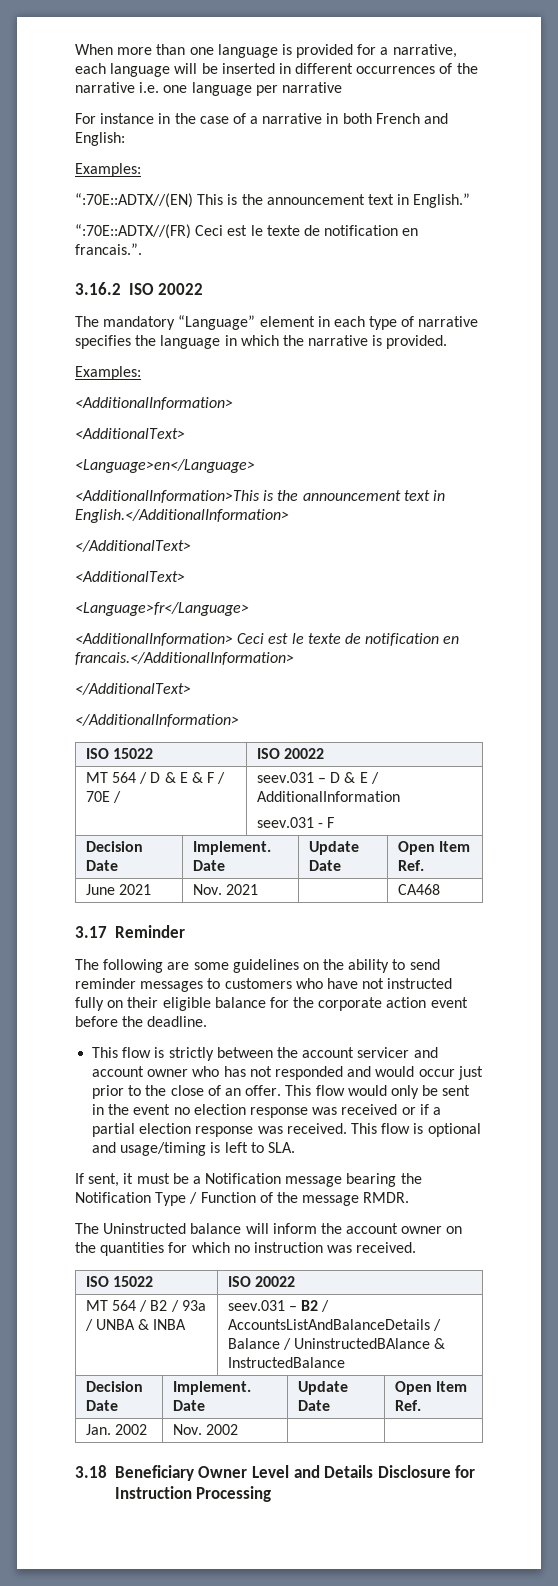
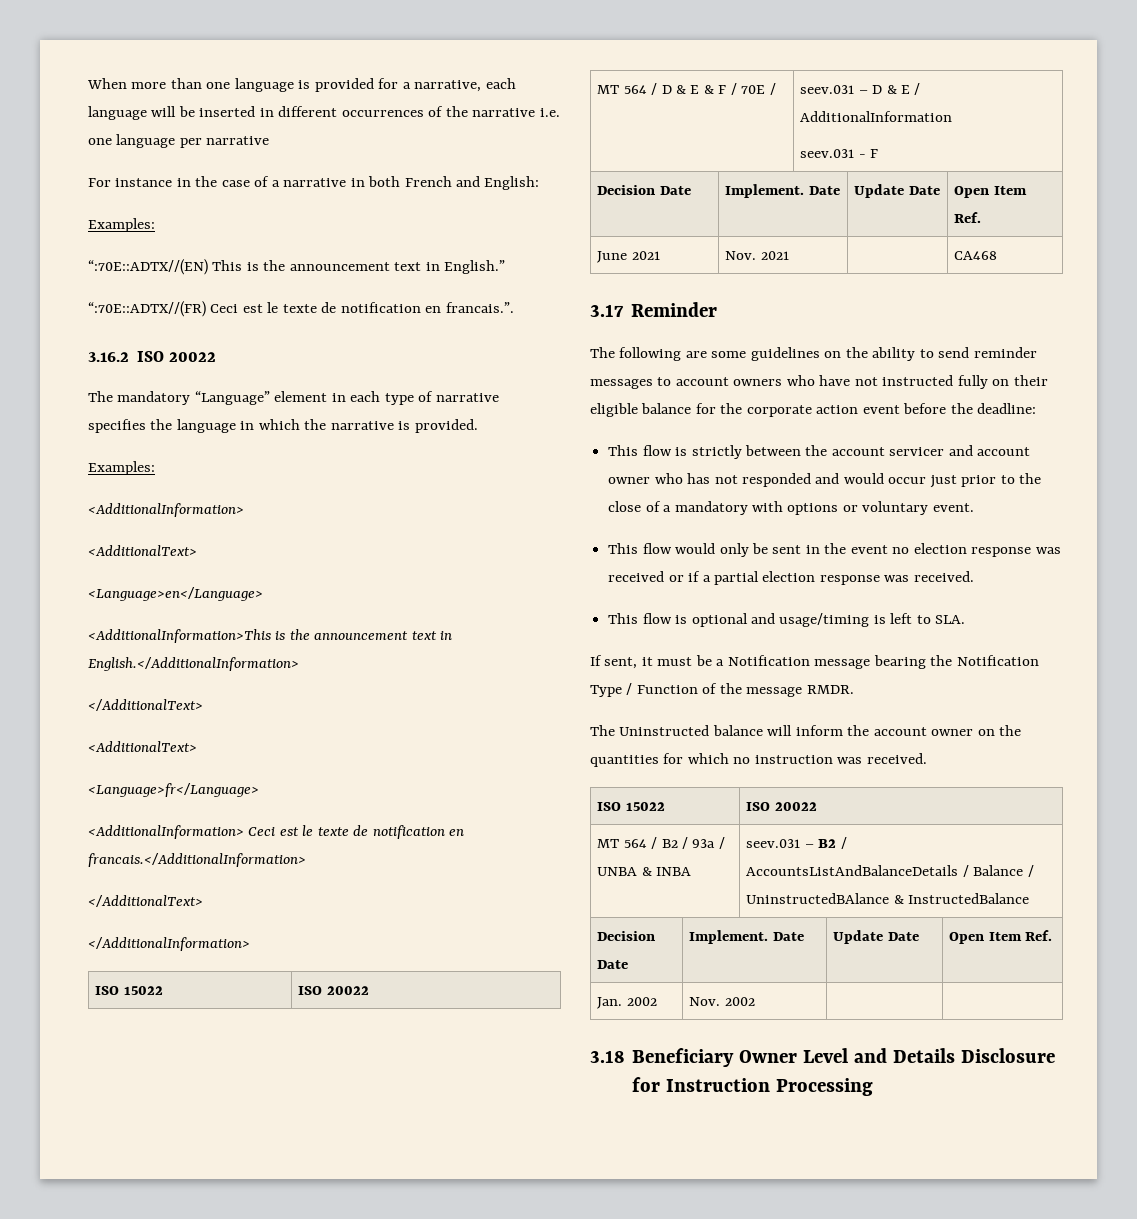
- The following are some guidelines on the ability to send reminder messages to customers who have not instructed fully on their eligible balance for the corporate action event before the deadline.
+ The following are some guidelines on the ability to send reminder messages to account owners who have not instructed fully on their eligible balance for the corporate action event before the deadline:
- This flow is strictly between the account servicer and account owner who has not responded and would occur just prior to the close of an offer. This flow would only be sent in the event no election response was received or if a partial election response was received. This flow is optional and usage/timing is left to SLA.
+ This flow is strictly between the account servicer and account owner who has not responded and would occur just prior to the close of a mandatory with options or voluntary event.
+ This flow would only be sent in the event no election response was received or if a partial election response was received.
+ This flow is optional and usage/timing is left to SLA.

